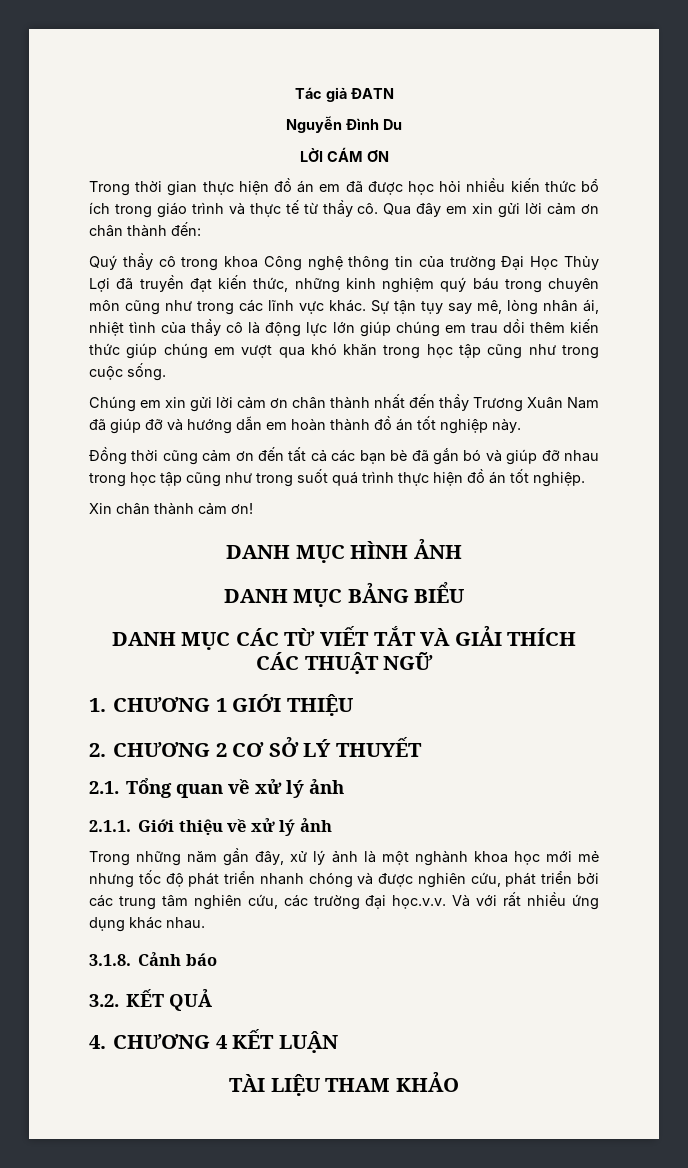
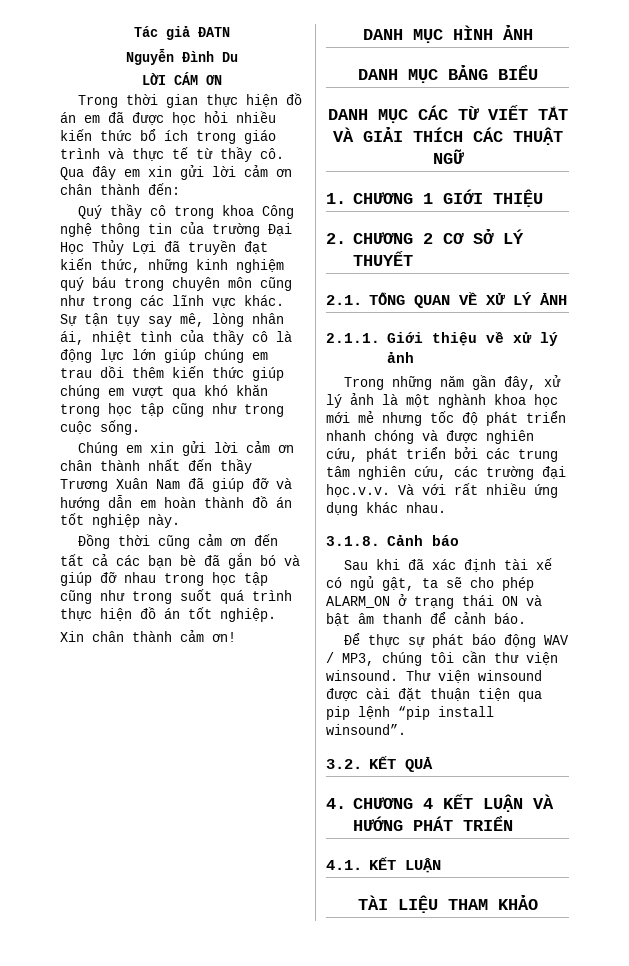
- 2.1. Tổng quan về xử lý ảnh
+ 2.1. TỔNG QUAN VỀ XỬ LÝ ẢNH
+ Sau khi đã xác định tài xế có ngủ gật, ta sẽ cho phép ALARM_ON ở trạng thái ON và bật âm thanh để cảnh báo.
+ Để thực sự phát báo động WAV / MP3, chúng tôi cần thư viện winsound. Thư viện winsound được cài đặt thuận tiện qua pip lệnh “pip install winsound”.
- 4. CHƯƠNG 4 KẾT LUẬN
+ 4. CHƯƠNG 4 KẾT LUẬN VÀ HƯỚNG PHÁT TRIỂN
+ 4.1. KẾT LUẬN

